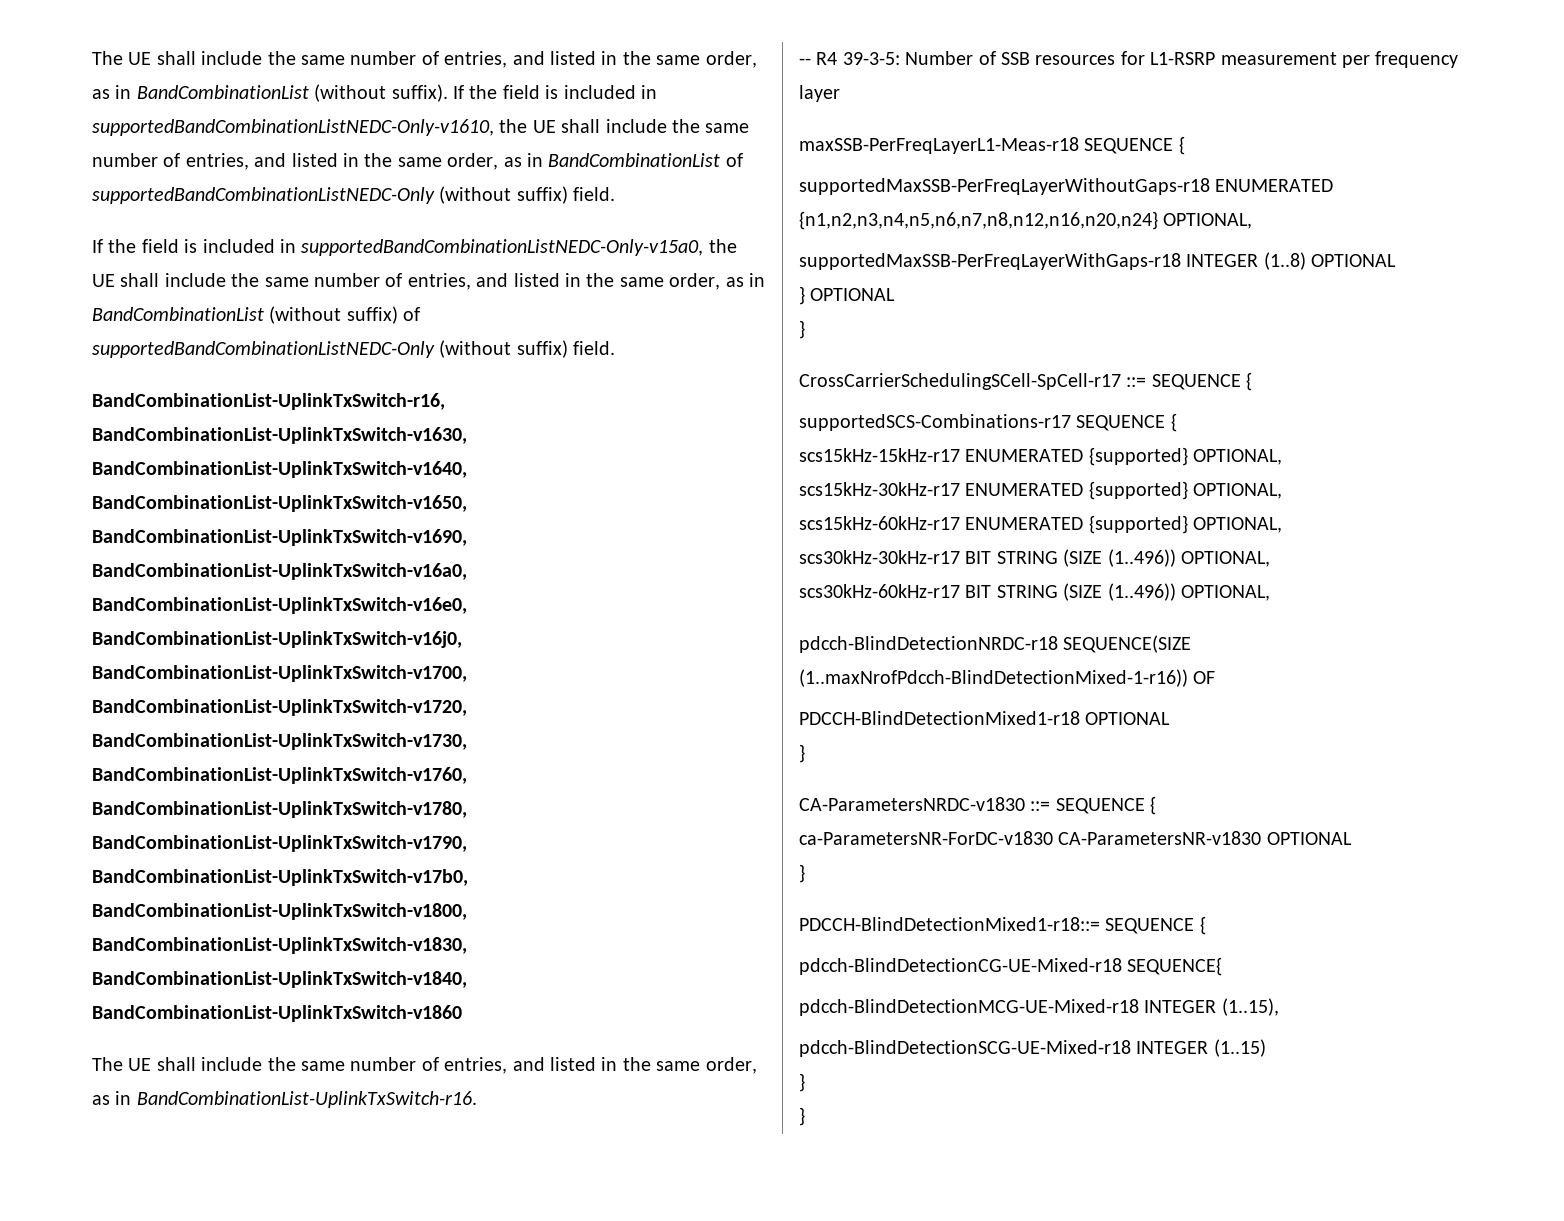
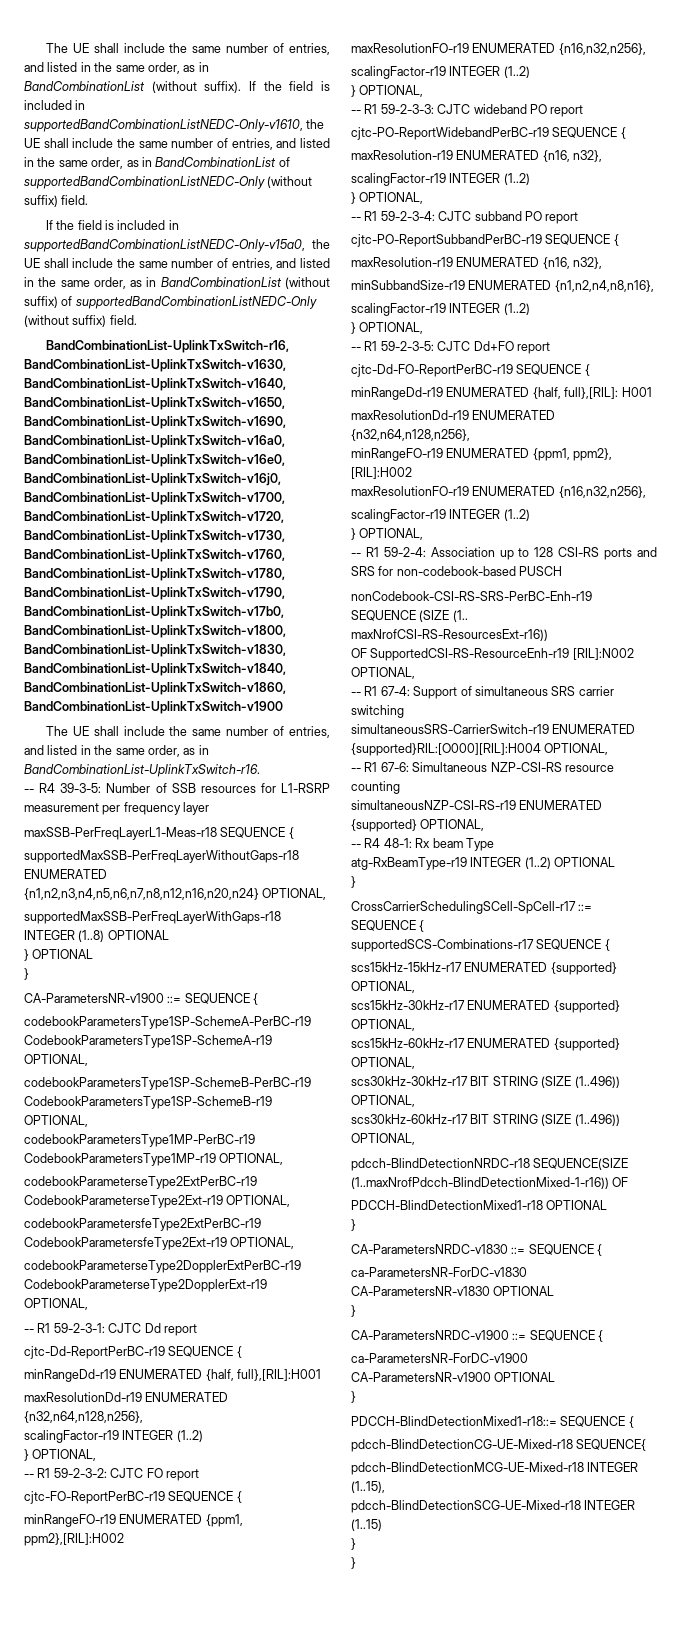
- BandCombinationList-UplinkTxSwitch-r16, BandCombinationList-UplinkTxSwitch-v1630, BandCombinationList-UplinkTxSwitch-v1640, BandCombinationList-UplinkTxSwitch-v1650, BandCombinationList-UplinkTxSwitch-v1690, BandCombinationList-UplinkTxSwitch-v16a0, BandCombinationList-UplinkTxSwitch-v16e0, BandCombinationList-UplinkTxSwitch-v16j0, BandCombinationList-UplinkTxSwitch-v1700, BandCombinationList-UplinkTxSwitch-v1720, BandCombinationList-UplinkTxSwitch-v1730, BandCombinationList-UplinkTxSwitch-v1760, BandCombinationList-UplinkTxSwitch-v1780, BandCombinationList-UplinkTxSwitch-v1790, BandCombinationList-UplinkTxSwitch-v17b0, BandCombinationList-UplinkTxSwitch-v1800, BandCombinationList-UplinkTxSwitch-v1830, BandCombinationList-UplinkTxSwitch-v1840, BandCombinationList-UplinkTxSwitch-v1860
+ BandCombinationList-UplinkTxSwitch-r16, BandCombinationList-UplinkTxSwitch-v1630, BandCombinationList-UplinkTxSwitch-v1640, BandCombinationList-UplinkTxSwitch-v1650, BandCombinationList-UplinkTxSwitch-v1690, BandCombinationList-UplinkTxSwitch-v16a0, BandCombinationList-UplinkTxSwitch-v16e0, BandCombinationList-UplinkTxSwitch-v16j0, BandCombinationList-UplinkTxSwitch-v1700, BandCombinationList-UplinkTxSwitch-v1720, BandCombinationList-UplinkTxSwitch-v1730, BandCombinationList-UplinkTxSwitch-v1760, BandCombinationList-UplinkTxSwitch-v1780, BandCombinationList-UplinkTxSwitch-v1790, BandCombinationList-UplinkTxSwitch-v17b0, BandCombinationList-UplinkTxSwitch-v1800, BandCombinationList-UplinkTxSwitch-v1830, BandCombinationList-UplinkTxSwitch-v1840, BandCombinationList-UplinkTxSwitch-v1860, BandCombinationList-UplinkTxSwitch-v1900
+ CA-ParametersNR-v1900 ::= SEQUENCE {
+ codebookParametersType1SP-SchemeA-PerBC-r19 CodebookParametersType1SP-SchemeA-r19 OPTIONAL,
+ codebookParametersType1SP-SchemeB-PerBC-r19 CodebookParametersType1SP-SchemeB-r19 OPTIONAL,
+ codebookParametersType1MP-PerBC-r19 CodebookParametersType1MP-r19 OPTIONAL,
+ codebookParameterseType2ExtPerBC-r19 CodebookParameterseType2Ext-r19 OPTIONAL,
+ codebookParametersfeType2ExtPerBC-r19 CodebookParametersfeType2Ext-r19 OPTIONAL,
+ codebookParameterseType2DopplerExtPerBC-r19 CodebookParameterseType2DopplerExt-r19 OPTIONAL,
+ -- R1 59-2-3-1: CJTC Dd report
+ cjtc-Dd-ReportPerBC-r19 SEQUENCE {
+ minRangeDd-r19 ENUMERATED {half, full},[RIL]:H001
+ maxResolutionDd-r19 ENUMERATED {n32,n64,n128,n256},
+ scalingFactor-r19 INTEGER (1..2)
+ } OPTIONAL,
+ -- R1 59-2-3-2: CJTC FO report
+ cjtc-FO-ReportPerBC-r19 SEQUENCE {
+ minRangeFO-r19 ENUMERATED {ppm1, ppm2},[RIL]:H002
+ maxResolutionFO-r19 ENUMERATED {n16,n32,n256},
+ scalingFactor-r19 INTEGER (1..2)
+ } OPTIONAL,
+ -- R1 59-2-3-3: CJTC wideband PO report
+ cjtc-PO-ReportWidebandPerBC-r19 SEQUENCE {
+ maxResolution-r19 ENUMERATED {n16, n32},
+ scalingFactor-r19 INTEGER (1..2)
+ } OPTIONAL,
+ -- R1 59-2-3-4: CJTC subband PO report
+ cjtc-PO-ReportSubbandPerBC-r19 SEQUENCE {
+ maxResolution-r19 ENUMERATED {n16, n32},
+ minSubbandSize-r19 ENUMERATED {n1,n2,n4,n8,n16},
+ scalingFactor-r19 INTEGER (1..2)
+ } OPTIONAL,
+ -- R1 59-2-3-5: CJTC Dd+FO report
+ cjtc-Dd-FO-ReportPerBC-r19 SEQUENCE {
+ minRangeDd-r19 ENUMERATED {half, full},[RIL]: H001
+ maxResolutionDd-r19 ENUMERATED {n32,n64,n128,n256},
+ minRangeFO-r19 ENUMERATED {ppm1, ppm2}, [RIL]:H002
+ maxResolutionFO-r19 ENUMERATED {n16,n32,n256},
+ scalingFactor-r19 INTEGER (1..2)
+ } OPTIONAL,
+ -- R1 59-2-4: Association up to 128 CSI-RS ports and SRS for non-codebook-based PUSCH
+ nonCodebook-CSI-RS-SRS-PerBC-Enh-r19 SEQUENCE (SIZE (1.. maxNrofCSI-RS-ResourcesExt-r16))
+ OF SupportedCSI-RS-ResourceEnh-r19 [RIL]:N002 OPTIONAL,
+ -- R1 67-4: Support of simultaneous SRS carrier switching
+ simultaneousSRS-CarrierSwitch-r19 ENUMERATED {supported}RIL:[O000][RIL]:H004 OPTIONAL,
+ -- R1 67-6: Simultaneous NZP-CSI-RS resource counting
+ simultaneousNZP-CSI-RS-r19 ENUMERATED {supported} OPTIONAL,
+ -- R4 48-1: Rx beam Type
+ atg-RxBeamType-r19 INTEGER (1..2) OPTIONAL
+ }
+ CA-ParametersNRDC-v1900 ::= SEQUENCE {
+ ca-ParametersNR-ForDC-v1900 CA-ParametersNR-v1900 OPTIONAL
+ }

